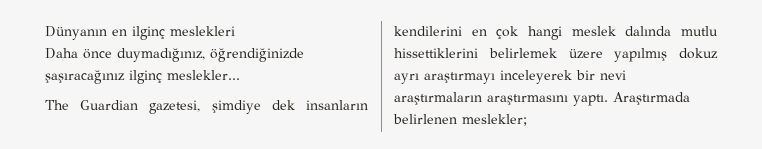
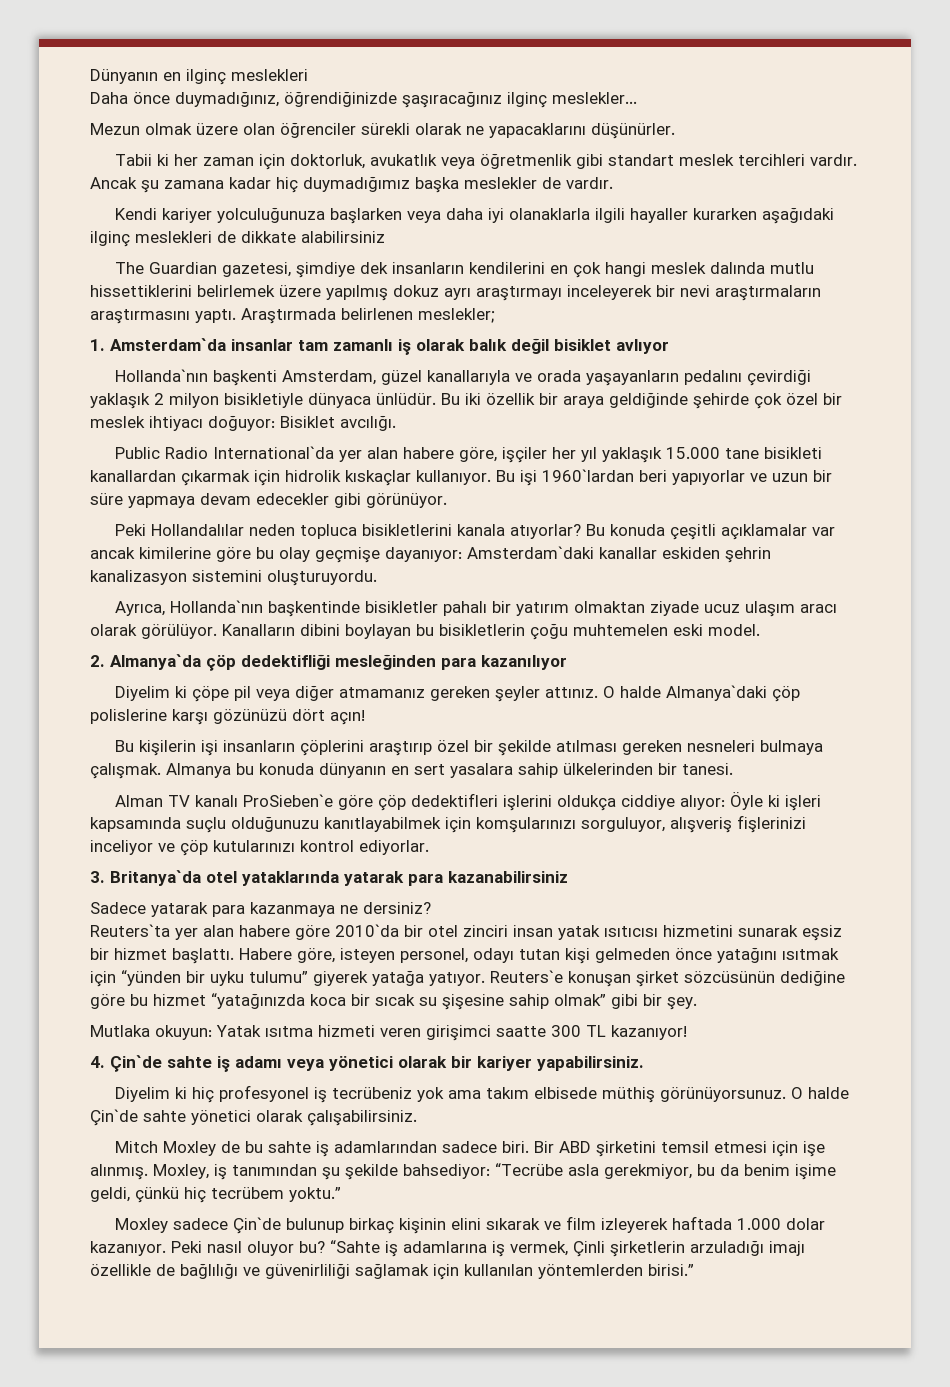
+ Mezun olmak üzere olan öğrenciler sürekli olarak ne yapacaklarını düşünürler.
+ Tabii ki her zaman için doktorluk, avukatlık veya öğretmenlik gibi standart meslek tercihleri vardır. Ancak şu zamana kadar hiç duymadığımız başka meslekler de vardır.
+ Kendi kariyer yolculuğunuza başlarken veya daha iyi olanaklarla ilgili hayaller kurarken aşağıdaki ilginç meslekleri de dikkate alabilirsiniz
+ 1. Amsterdam`da insanlar tam zamanlı iş olarak balık değil bisiklet avlıyor
+ Hollanda`nın başkenti Amsterdam, güzel kanallarıyla ve orada yaşayanların pedalını çevirdiği yaklaşık 2 milyon bisikletiyle dünyaca ünlüdür. Bu iki özellik bir araya geldiğinde şehirde çok özel bir meslek ihtiyacı doğuyor: Bisiklet avcılığı.
+ Public Radio International`da yer alan habere göre, işçiler her yıl yaklaşık 15.000 tane bisikleti kanallardan çıkarmak için hidrolik kıskaçlar kullanıyor. Bu işi 1960`lardan beri yapıyorlar ve uzun bir süre yapmaya devam edecekler gibi görünüyor.
+ Peki Hollandalılar neden topluca bisikletlerini kanala atıyorlar? Bu konuda çeşitli açıklamalar var ancak kimilerine göre bu olay geçmişe dayanıyor: Amsterdam`daki kanallar eskiden şehrin kanalizasyon sistemini oluşturuyordu.
+ Ayrıca, Hollanda`nın başkentinde bisikletler pahalı bir yatırım olmaktan ziyade ucuz ulaşım aracı olarak görülüyor. Kanalların dibini boylayan bu bisikletlerin çoğu muhtemelen eski model.
+ 2. Almanya`da çöp dedektifliği mesleğinden para kazanılıyor
+ Diyelim ki çöpe pil veya diğer atmamanız gereken şeyler attınız. O halde Almanya`daki çöp polislerine karşı gözünüzü dört açın!
+ Bu kişilerin işi insanların çöplerini araştırıp özel bir şekilde atılması gereken nesneleri bulmaya çalışmak. Almanya bu konuda dünyanın en sert yasalara sahip ülkelerinden bir tanesi.
+ Alman TV kanalı ProSieben`e göre çöp dedektifleri işlerini oldukça ciddiye alıyor: Öyle ki işleri kapsamında suçlu olduğunuzu kanıtlayabilmek için komşularınızı sorguluyor, alışveriş fişlerinizi inceliyor ve çöp kutularınızı kontrol ediyorlar.
+ 3. Britanya`da otel yataklarında yatarak para kazanabilirsiniz
+ Sadece yatarak para kazanmaya ne dersiniz?
+ Reuters`ta yer alan habere göre 2010`da bir otel zinciri insan yatak ısıtıcısı hizmetini sunarak eşsiz bir hizmet başlattı. Habere göre, isteyen personel, odayı tutan kişi gelmeden önce yatağını ısıtmak için “yünden bir uyku tulumu” giyerek yatağa yatıyor. Reuters`e konuşan şirket sözcüsünün dediğine göre bu hizmet “yatağınızda koca bir sıcak su şişesine sahip olmak” gibi bir şey.
+ Mutlaka okuyun: Yatak ısıtma hizmeti veren girişimci saatte 300 TL kazanıyor!
+ 4. Çin`de sahte iş adamı veya yönetici olarak bir kariyer yapabilirsiniz.
+ Diyelim ki hiç profesyonel iş tecrübeniz yok ama takım elbisede müthiş görünüyorsunuz. O halde Çin`de sahte yönetici olarak çalışabilirsiniz.
+ Mitch Moxley de bu sahte iş adamlarından sadece biri. Bir ABD şirketini temsil etmesi için işe alınmış. Moxley, iş tanımından şu şekilde bahsediyor: “Tecrübe asla gerekmiyor, bu da benim işime geldi, çünkü hiç tecrübem yoktu.”
+ Moxley sadece Çin`de bulunup birkaç kişinin elini sıkarak ve film izleyerek haftada 1.000 dolar kazanıyor. Peki nasıl oluyor bu? “Sahte iş adamlarına iş vermek, Çinli şirketlerin arzuladığı imajı özellikle de bağlılığı ve güvenirliliği sağlamak için kullanılan yöntemlerden birisi.”

